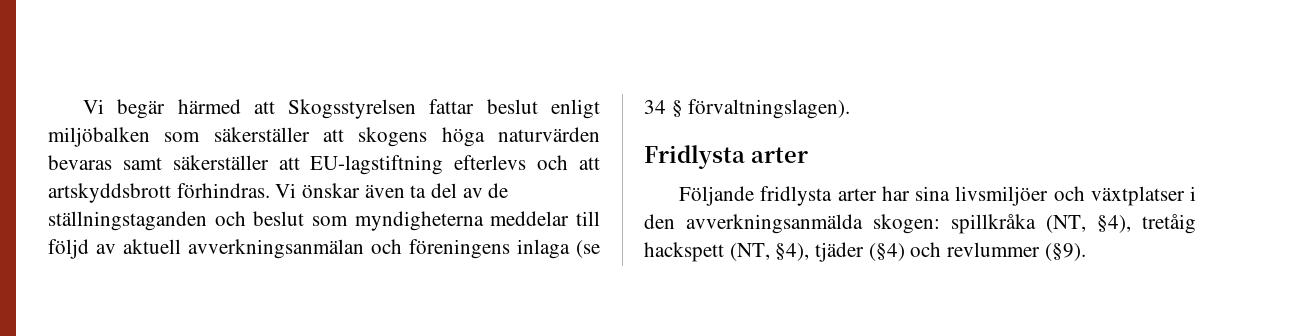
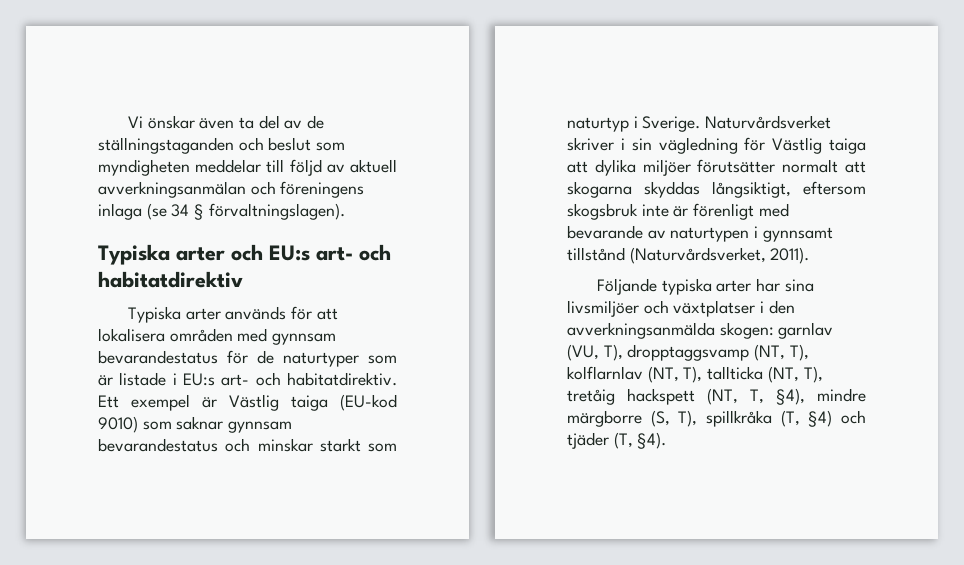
- Vi begär härmed att Skogsstyrelsen fattar beslut enligt miljöbalken som säkerställer att skogens höga naturvärden bevaras samt säkerställer att EU-lagstiftning efterlevs och att artskyddsbrott förhindras. Vi önskar även ta del av de ställningstaganden och beslut som myndigheterna meddelar till följd av aktuell avverkningsanmälan och föreningens inlaga (se 34 § förvaltningslagen).
+ Vi önskar även ta del av de ställningstaganden och beslut som myndigheten meddelar till följd av aktuell avverkningsanmälan och föreningens inlaga (se 34 § förvaltningslagen).
- Fridlysta arter
+ Typiska arter och EU:s art- och habitatdirektiv
+ Typiska arter används för att lokalisera områden med gynnsam bevarandestatus för de naturtyper som är listade i EU:s art- och habitatdirektiv. Ett exempel är Västlig taiga (EU-kod 9010) som saknar gynnsam bevarandestatus och minskar starkt som naturtyp i Sverige. Naturvårdsverket skriver i sin vägledning för Västlig taiga att dylika miljöer förutsätter normalt att skogarna skyddas långsiktigt, eftersom skogsbruk inte är förenligt med bevarande av naturtypen i gynnsamt tillstånd (Naturvårdsverket, 2011).
- Följande fridlysta arter har sina livsmiljöer och växtplatser i den avverkningsanmälda skogen: spillkråka (NT, §4), tretåig hackspett (NT, §4), tjäder (§4) och revlummer (§9).
+ Följande typiska arter har sina livsmiljöer och växtplatser i den avverkningsanmälda skogen: garnlav (VU, T), dropptaggsvamp (NT, T), kolflarnlav (NT, T), tallticka (NT, T), tretåig hackspett (NT, T, §4), mindre märgborre (S, T), spillkråka (T, §4) och tjäder (T, §4).

